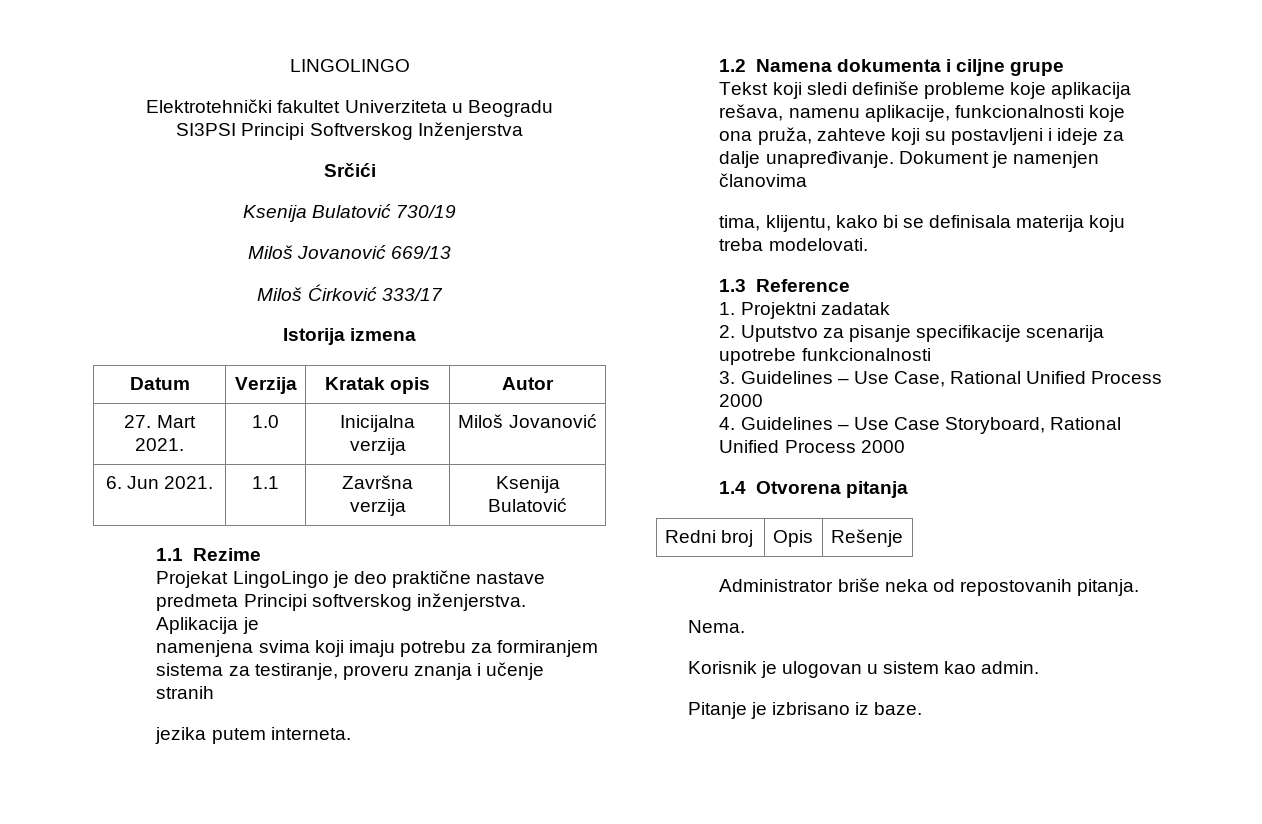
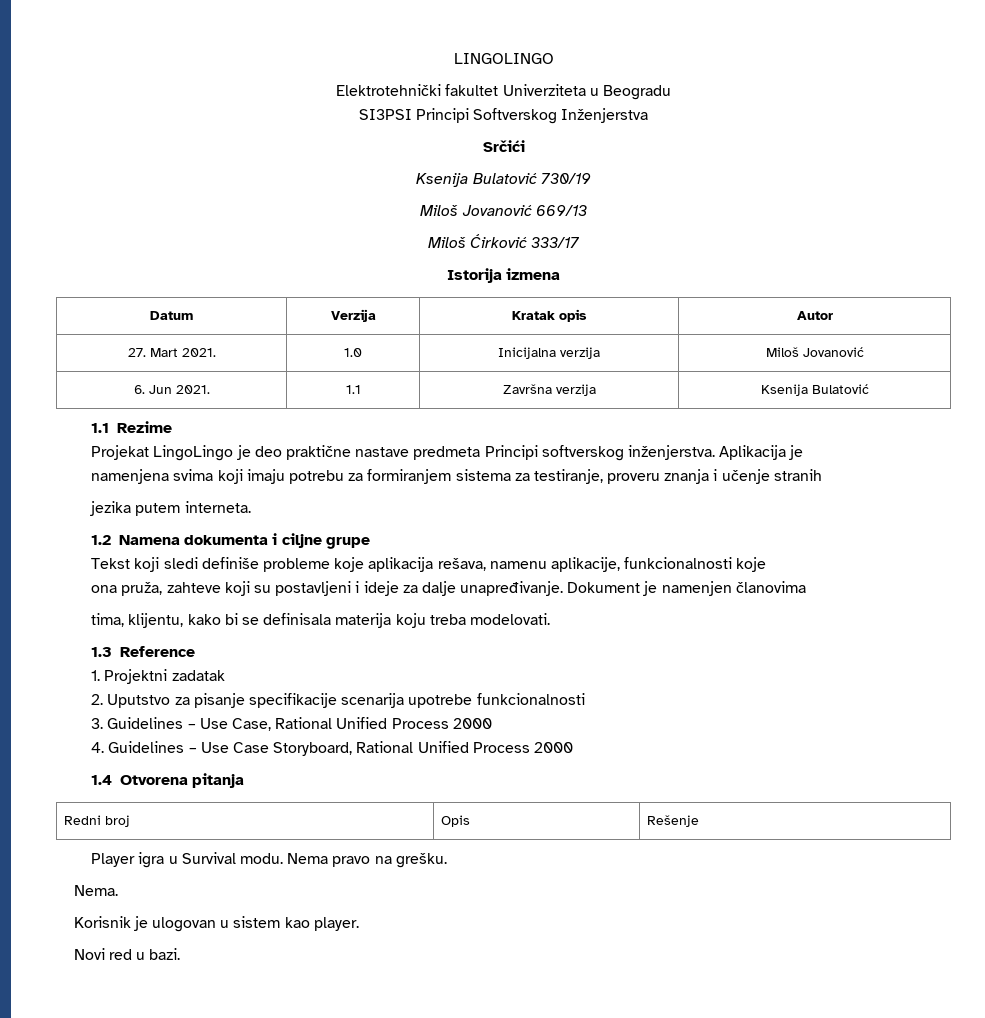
- Administrator briše neka od repostovanih pitanja.
+ Player igra u Survival modu. Nema pravo na grešku.
- Korisnik je ulogovan u sistem kao admin.
- Pitanje je izbrisano iz baze.
+ Korisnik je ulogovan u sistem kao player.
+ Novi red u bazi.

